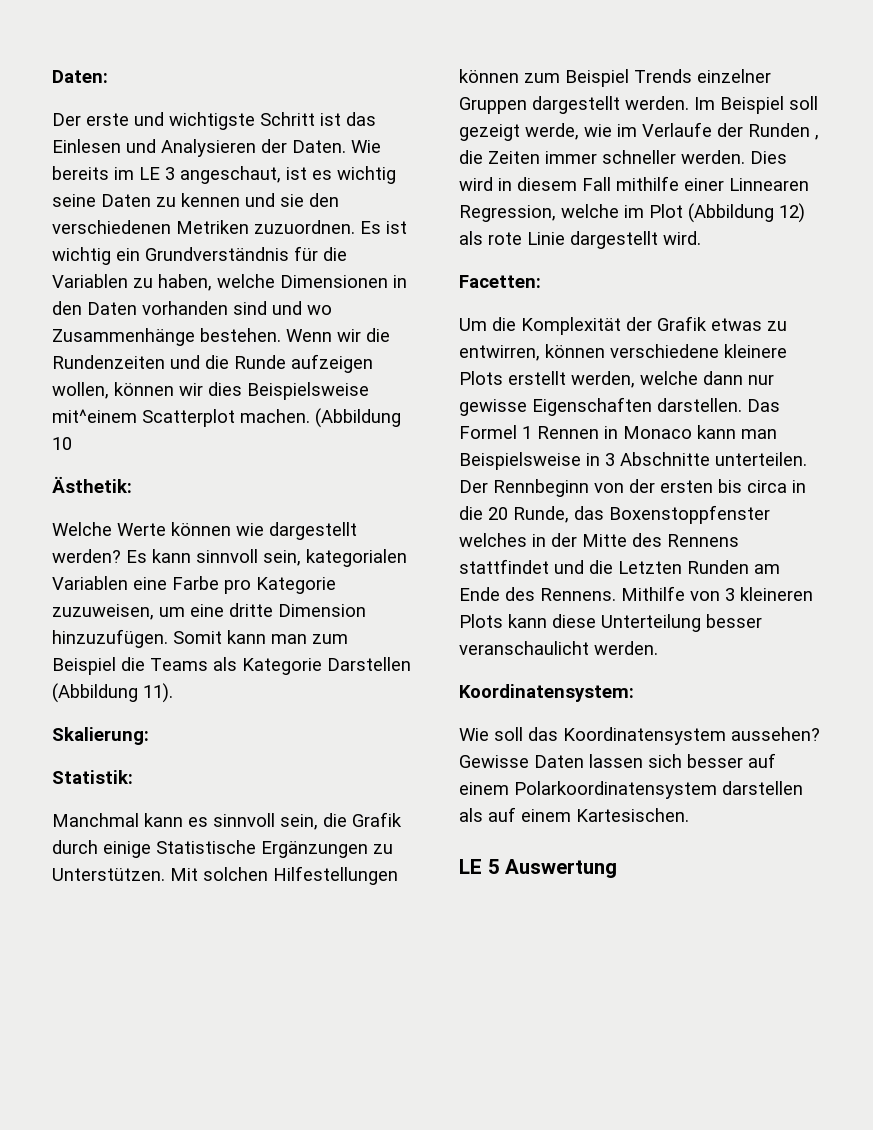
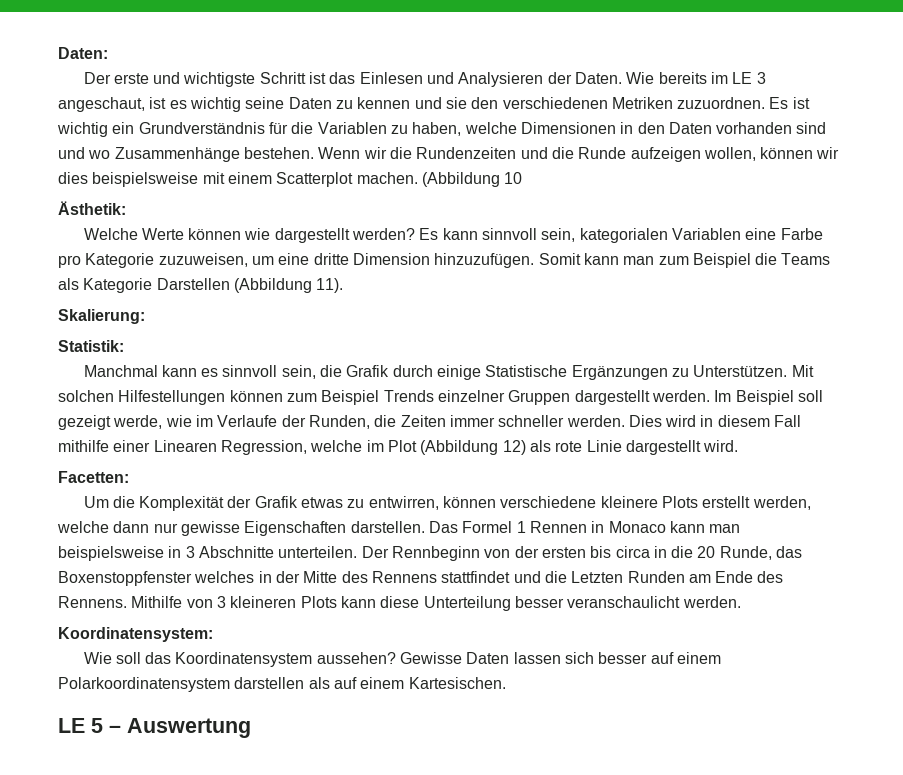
- Wenn wir die Rundenzeiten und die Runde aufzeigen wollen, können wir dies Beispielsweise mit^einem Scatterplot machen.
+ Wenn wir die Rundenzeiten und die Runde aufzeigen wollen, können wir dies beispielsweise mit einem Scatterplot machen.
- Im Beispiel soll gezeigt werde, wie im Verlaufe der Runden , die Zeiten immer schneller werden.
+ Im Beispiel soll gezeigt werde, wie im Verlaufe der Runden, die Zeiten immer schneller werden.
- Dies wird in diesem Fall mithilfe einer Linnearen Regression, welche im Plot (Abbildung 12) als rote Linie dargestellt wird.
+ Dies wird in diesem Fall mithilfe einer Linearen Regression, welche im Plot (Abbildung 12) als rote Linie dargestellt wird.
- Das Formel 1 Rennen in Monaco kann man Beispielsweise in 3 Abschnitte unterteilen.
+ Das Formel 1 Rennen in Monaco kann man beispielsweise in 3 Abschnitte unterteilen.
- LE 5 Auswertung
+ LE 5 – Auswertung

